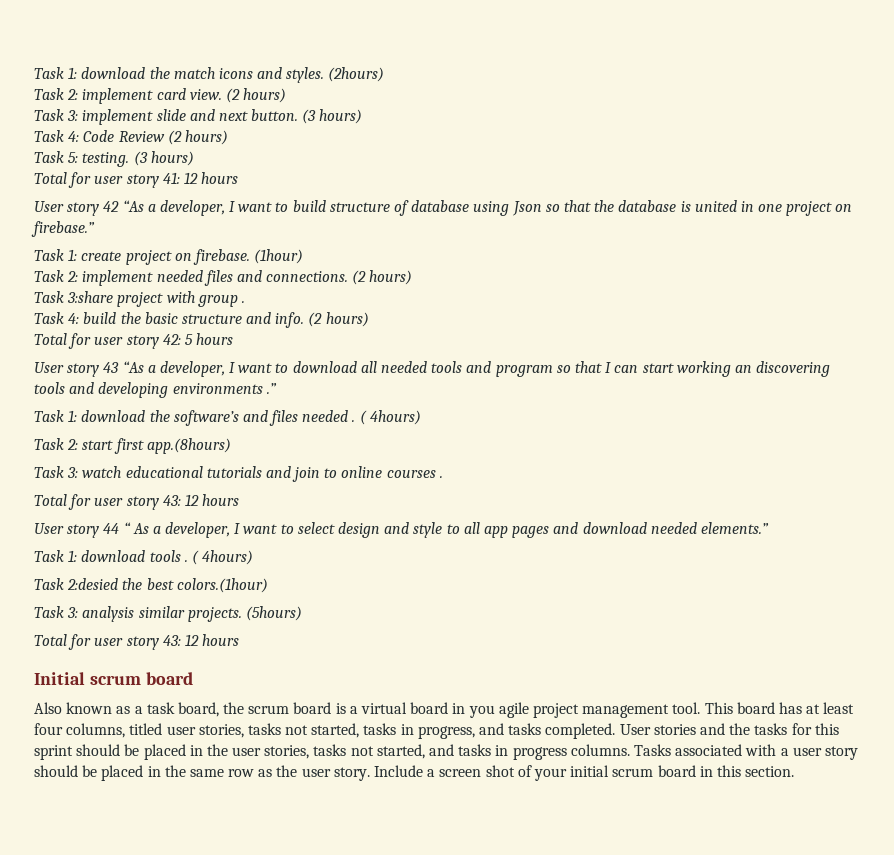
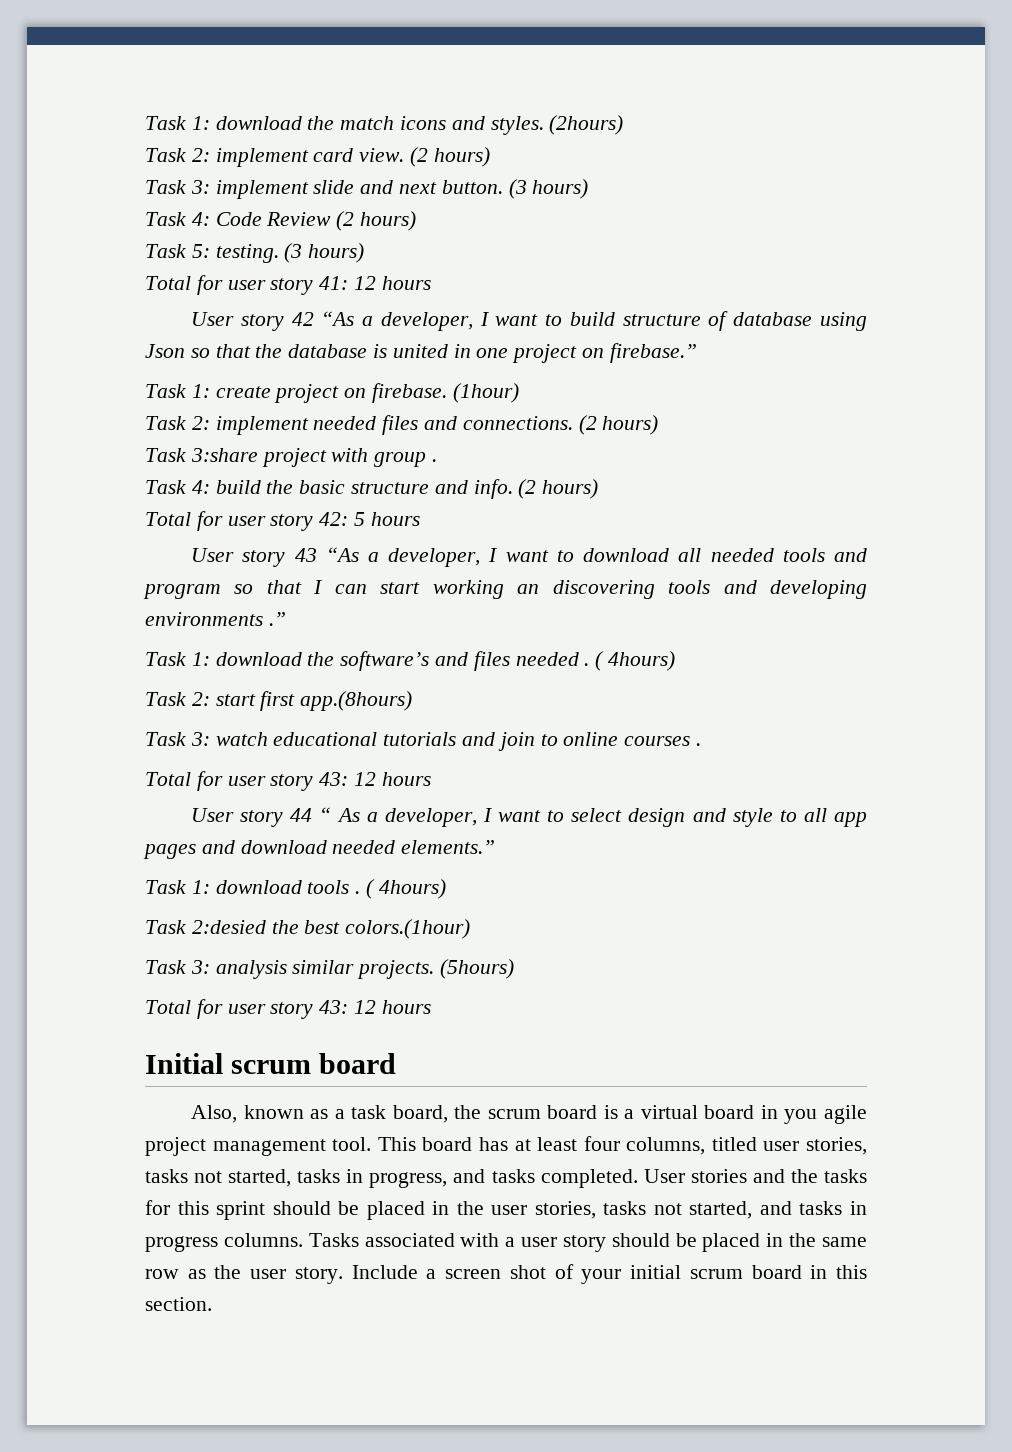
- Also known as a task board, the scrum board is a virtual board in you agile project management tool.
+ Also, known as a task board, the scrum board is a virtual board in you agile project management tool.

